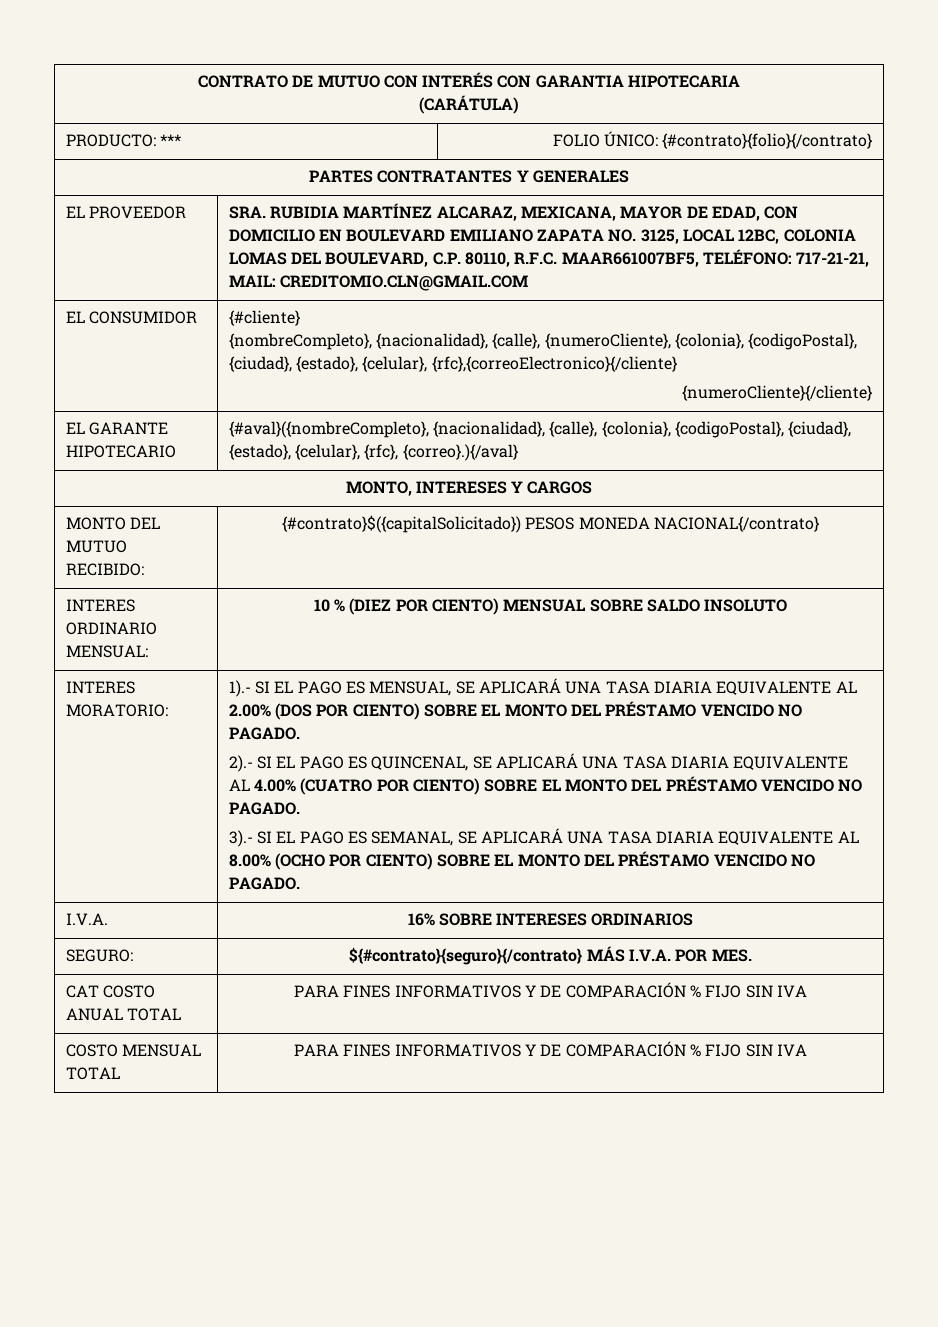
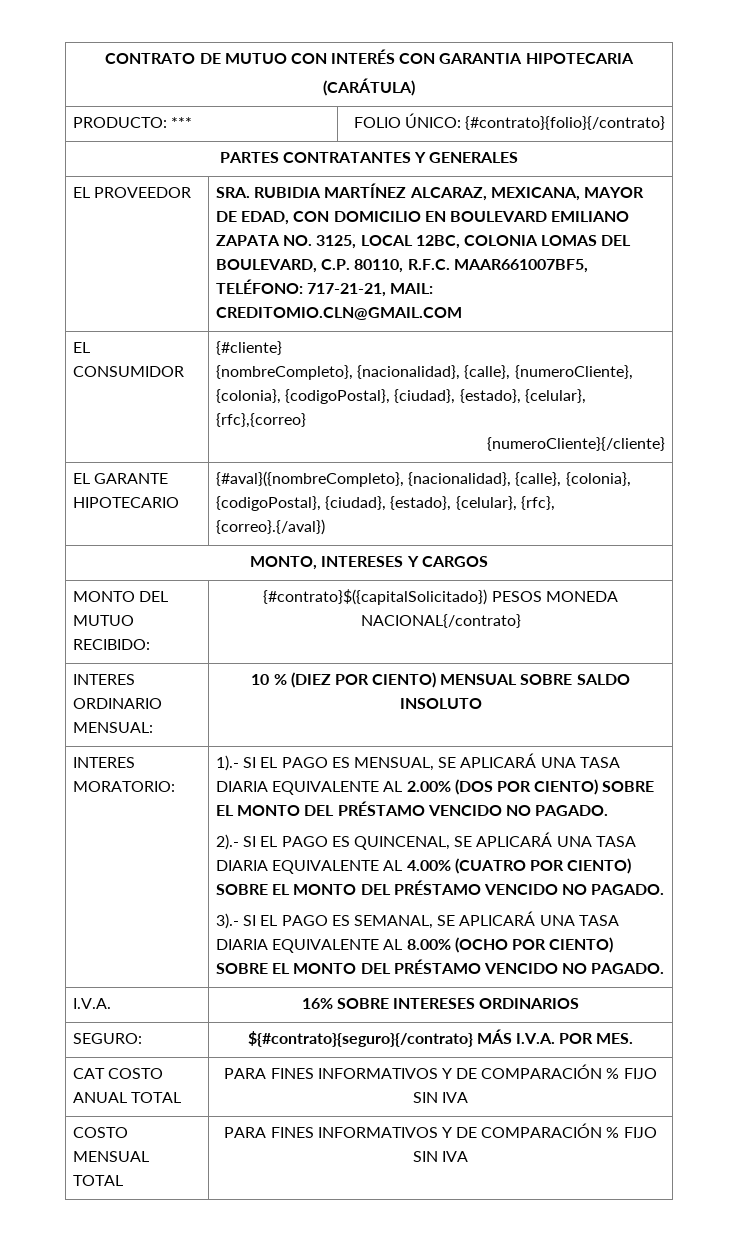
  EL CONSUMIDOR | {#cliente}
- {nombreCompleto}, {nacionalidad}, {calle}, {numeroCliente}, {colonia}, {codigoPostal}, {ciudad}, {estado}, {celular}, {rfc},{correoElectronico}{/cliente}
+ {nombreCompleto}, {nacionalidad}, {calle}, {numeroCliente}, {colonia}, {codigoPostal}, {ciudad}, {estado}, {celular}, {rfc},{correo}
- EL GARANTE HIPOTECARIO | {#aval}({nombreCompleto}, {nacionalidad}, {calle}, {colonia}, {codigoPostal}, {ciudad}, {estado}, {celular}, {rfc}, {correo}.){/aval}
+ EL GARANTE HIPOTECARIO | {#aval}({nombreCompleto}, {nacionalidad}, {calle}, {colonia}, {codigoPostal}, {ciudad}, {estado}, {celular}, {rfc}, {correo}.{/aval})

